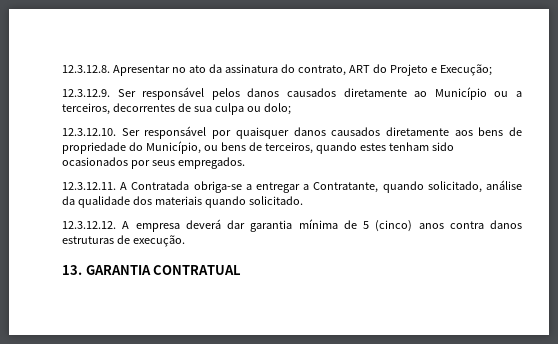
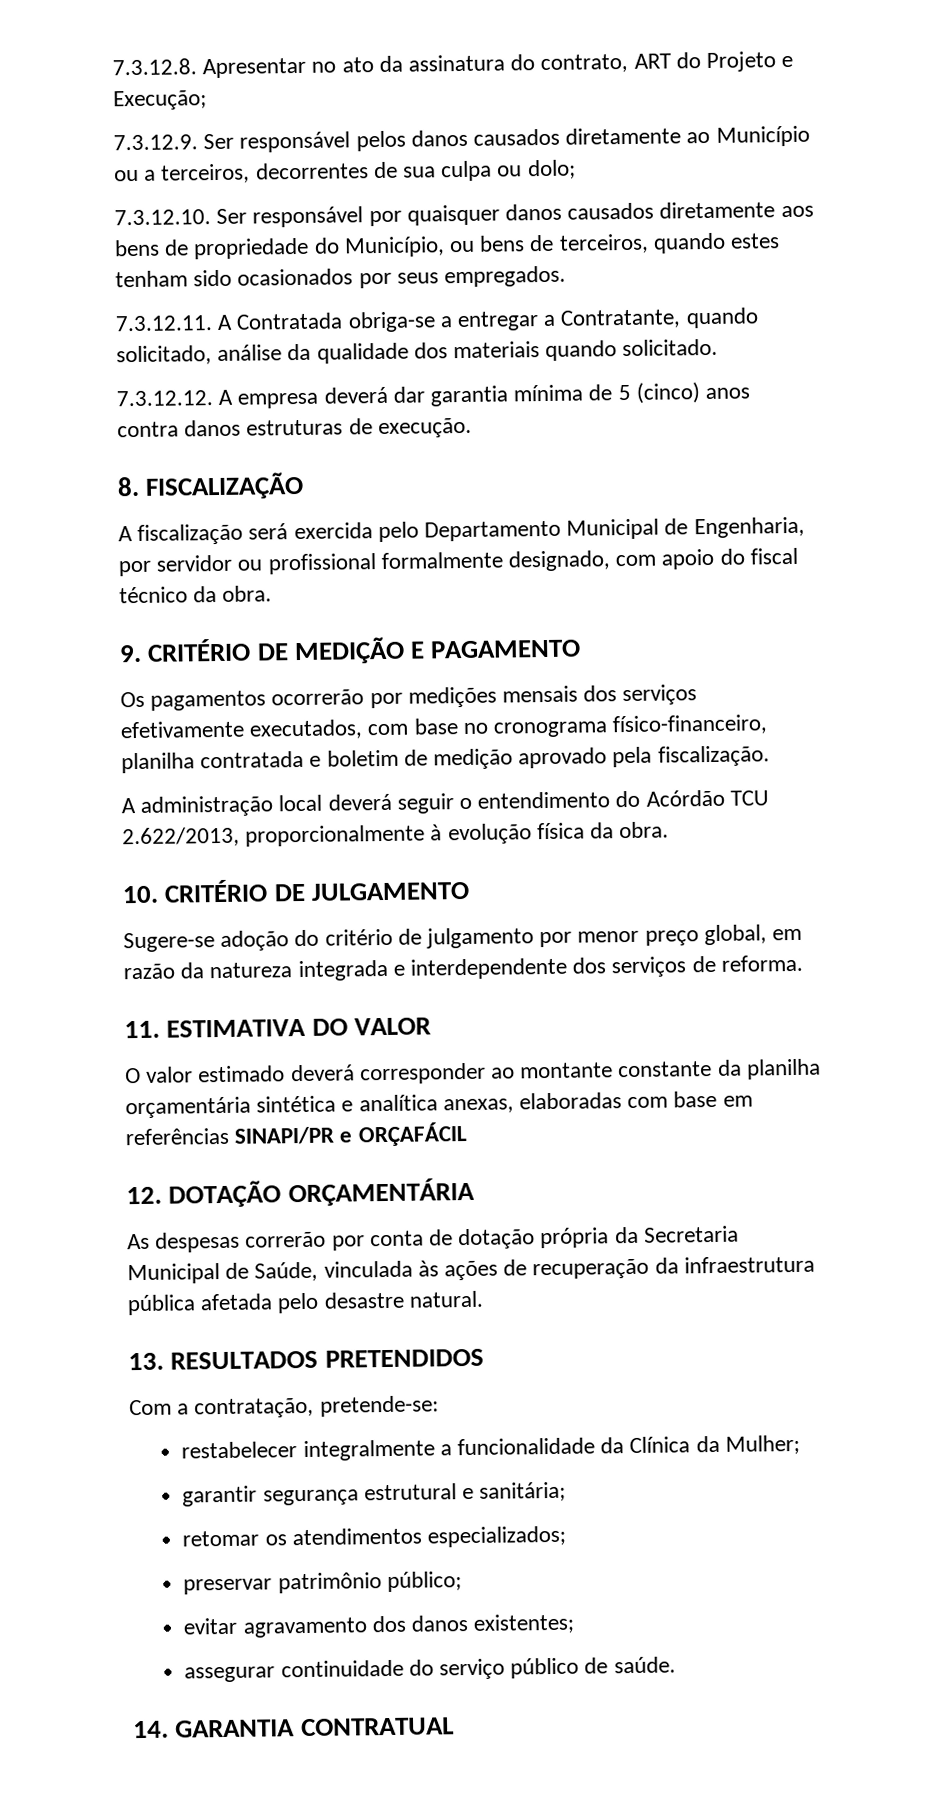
- 12.3.12.8. Apresentar no ato da assinatura do contrato, ART do Projeto e Execução;
+ 7.3.12.8. Apresentar no ato da assinatura do contrato, ART do Projeto e Execução;
- 12.3.12.9. Ser responsável pelos danos causados diretamente ao Município ou a terceiros, decorrentes de sua culpa ou dolo;
+ 7.3.12.9. Ser responsável pelos danos causados diretamente ao Município ou a terceiros, decorrentes de sua culpa ou dolo;
- 12.3.12.10. Ser responsável por quaisquer danos causados diretamente aos bens de propriedade do Município, ou bens de terceiros, quando estes tenham sido ocasionados por seus empregados.
+ 7.3.12.10. Ser responsável por quaisquer danos causados diretamente aos bens de propriedade do Município, ou bens de terceiros, quando estes tenham sido ocasionados por seus empregados.
- 12.3.12.11. A Contratada obriga-se a entregar a Contratante, quando solicitado, análise da qualidade dos materiais quando solicitado.
+ 7.3.12.11. A Contratada obriga-se a entregar a Contratante, quando solicitado, análise da qualidade dos materiais quando solicitado.
- 12.3.12.12. A empresa deverá dar garantia mínima de 5 (cinco) anos contra danos estruturas de execução.
+ 7.3.12.12. A empresa deverá dar garantia mínima de 5 (cinco) anos contra danos estruturas de execução.
- 13. GARANTIA CONTRATUAL
+ 8. FISCALIZAÇÃO
+ A fiscalização será exercida pelo Departamento Municipal de Engenharia, por servidor ou profissional formalmente designado, com apoio do fiscal técnico da obra.
+ 9. CRITÉRIO DE MEDIÇÃO E PAGAMENTO
+ Os pagamentos ocorrerão por medições mensais dos serviços efetivamente executados, com base no cronograma físico-financeiro, planilha contratada e boletim de medição aprovado pela fiscalização.
+ A administração local deverá seguir o entendimento do Acórdão TCU 2.622/2013, proporcionalmente à evolução física da obra.
+ 10. CRITÉRIO DE JULGAMENTO
+ Sugere-se adoção do critério de julgamento por menor preço global, em razão da natureza integrada e interdependente dos serviços de reforma.
+ 11. ESTIMATIVA DO VALOR
+ O valor estimado deverá corresponder ao montante constante da planilha orçamentária sintética e analítica anexas, elaboradas com base em referências SINAPI/PR e ORÇAFÁCIL
+ 12. DOTAÇÃO ORÇAMENTÁRIA
+ As despesas correrão por conta de dotação própria da Secretaria Municipal de Saúde, vinculada às ações de recuperação da infraestrutura pública afetada pelo desastre natural.
+ 13. RESULTADOS PRETENDIDOS
+ Com a contratação, pretende-se:
+ restabelecer integralmente a funcionalidade da Clínica da Mulher;
+ garantir segurança estrutural e sanitária;
+ retomar os atendimentos especializados;
+ preservar patrimônio público;
+ evitar agravamento dos danos existentes;
+ assegurar continuidade do serviço público de saúde.
+ 14. GARANTIA CONTRATUAL

